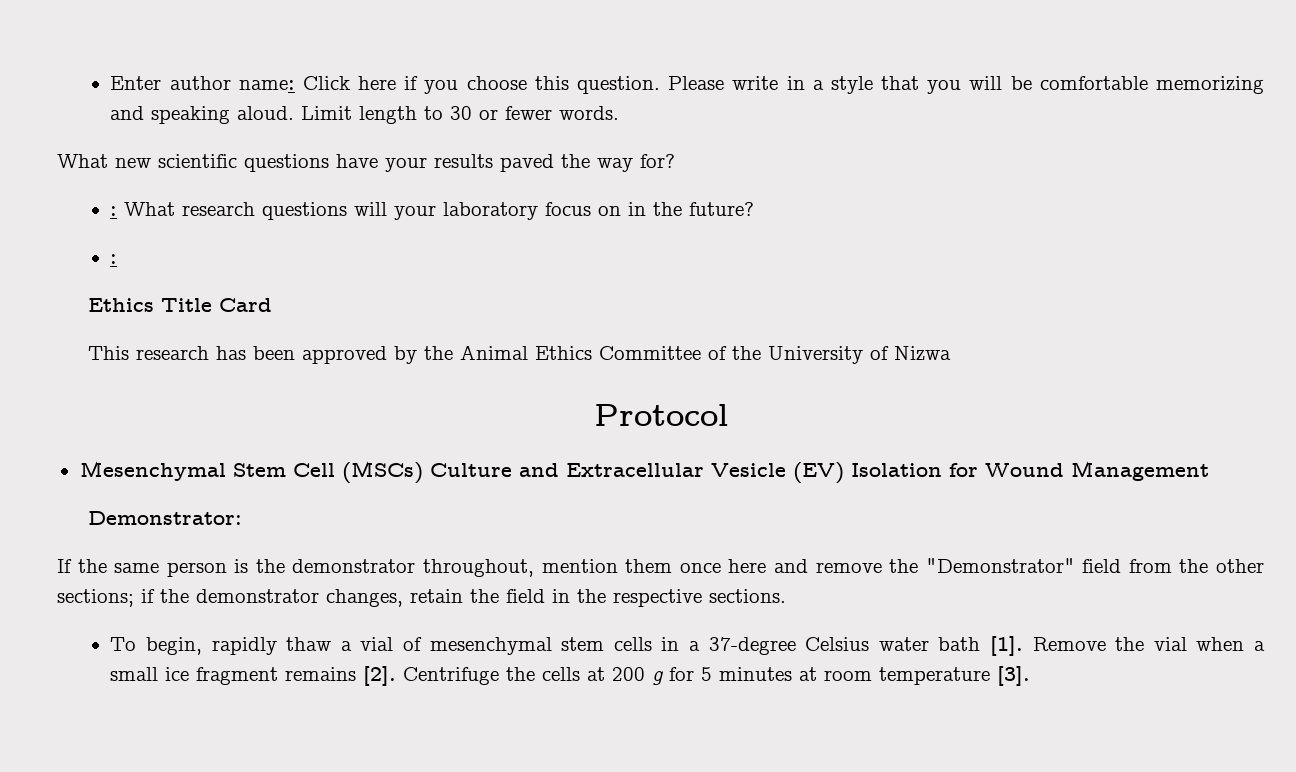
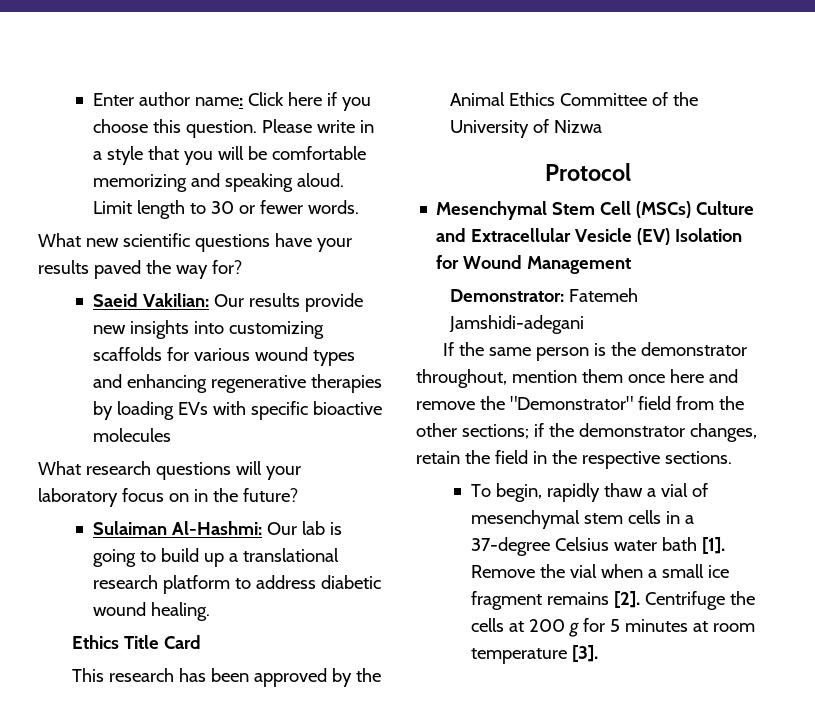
- : What research questions will your laboratory focus on in the future?
- :
+ Saeid Vakilian: Our results provide new insights into customizing scaffolds for various wound types and enhancing regenerative therapies by loading EVs with specific bioactive molecules
+ What research questions will your laboratory focus on in the future?
+ Sulaiman Al-Hashmi: Our lab is going to build up a translational research platform to address diabetic wound healing.
- Demonstrator:
+ Demonstrator: Fatemeh Jamshidi-adegani

